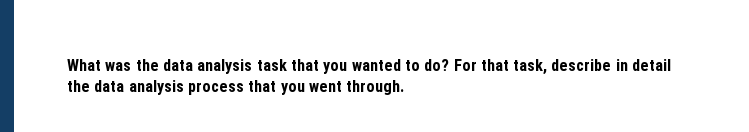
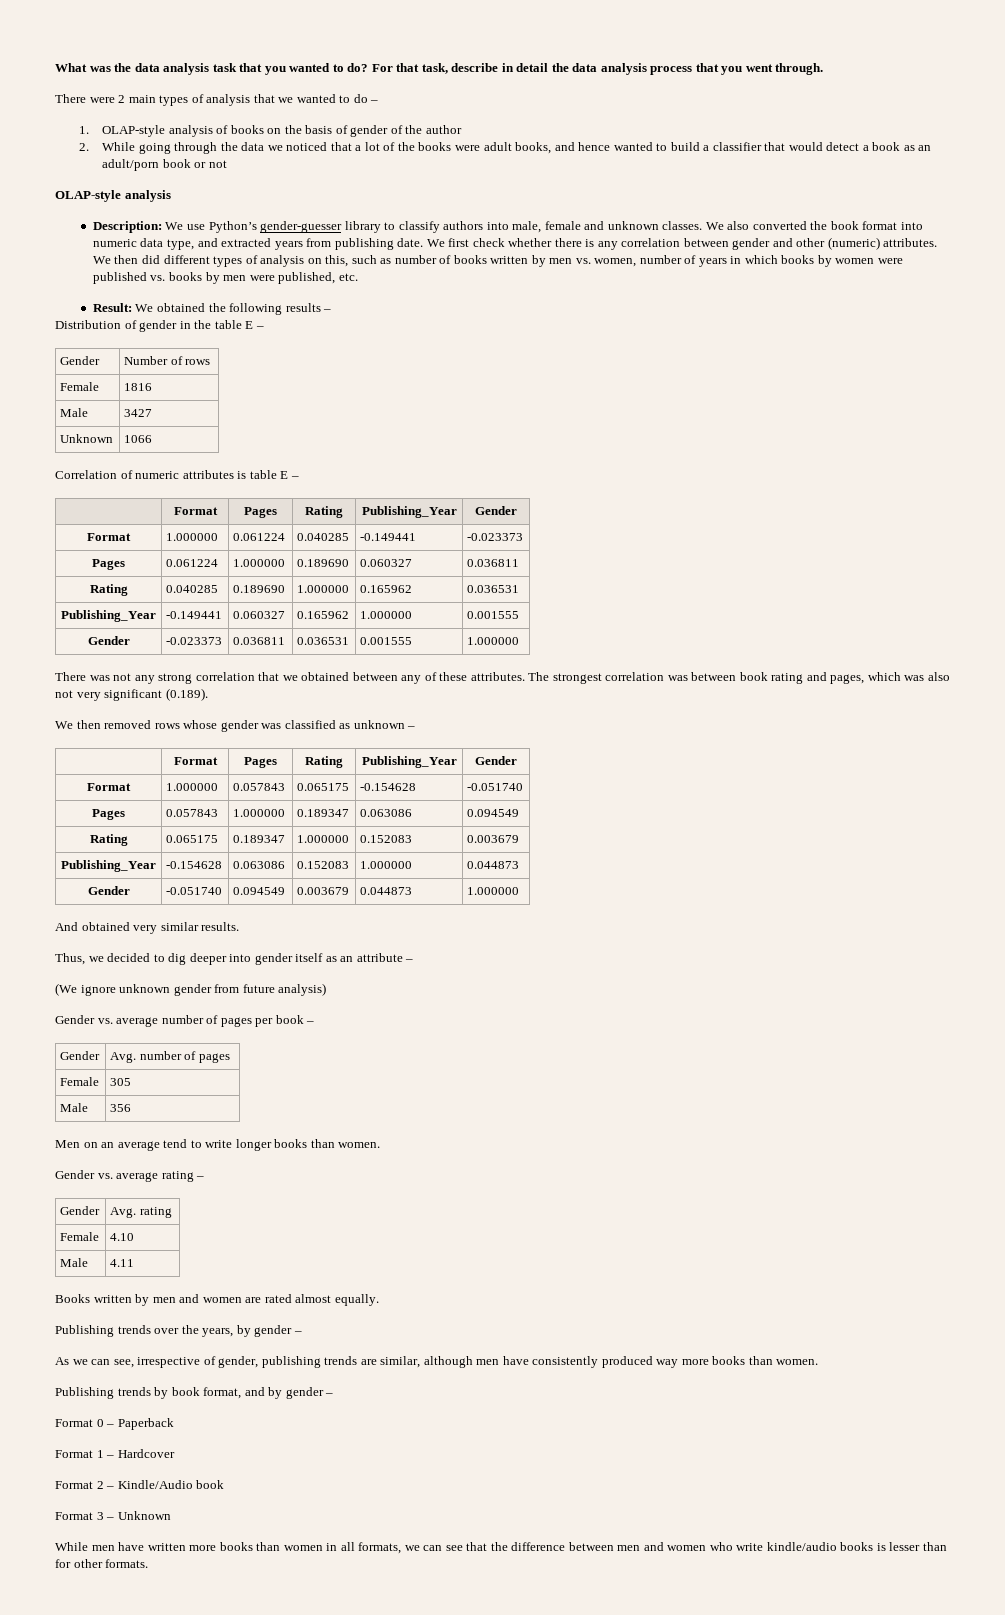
+ There were 2 main types of analysis that we wanted to do –
+ 1. OLAP-style analysis of books on the basis of gender of the author
+ 2. While going through the data we noticed that a lot of the books were adult books, and hence wanted to build a classifier that would detect a book as an adult/porn book or not
+ OLAP-style analysis
+ Description: We use Python’s gender-guesser library to classify authors into male, female and unknown classes. We also converted the book format into numeric data type, and extracted years from publishing date. We first check whether there is any correlation between gender and other (numeric) attributes. We then did different types of analysis on this, such as number of books written by men vs. women, number of years in which books by women were published vs. books by men were published, etc.
+ Result: We obtained the following results –
+ Distribution of gender in the table E –
+ Gender | Number of rows
+ Female | 1816
+ Male | 3427
+ Unknown | 1066
+ Correlation of numeric attributes is table E –
+ | Format | Pages | Rating | Publishing_Year | Gender
+ Format | 1.000000 | 0.061224 | 0.040285 | -0.149441 | -0.023373
+ Pages | 0.061224 | 1.000000 | 0.189690 | 0.060327 | 0.036811
+ Rating | 0.040285 | 0.189690 | 1.000000 | 0.165962 | 0.036531
+ Publishing_Year | -0.149441 | 0.060327 | 0.165962 | 1.000000 | 0.001555
+ Gender | -0.023373 | 0.036811 | 0.036531 | 0.001555 | 1.000000
+ There was not any strong correlation that we obtained between any of these attributes. The strongest correlation was between book rating and pages, which was also not very significant (0.189).
+ We then removed rows whose gender was classified as unknown –
+ | Format | Pages | Rating | Publishing_Year | Gender
+ Format | 1.000000 | 0.057843 | 0.065175 | -0.154628 | -0.051740
+ Pages | 0.057843 | 1.000000 | 0.189347 | 0.063086 | 0.094549
+ Rating | 0.065175 | 0.189347 | 1.000000 | 0.152083 | 0.003679
+ Publishing_Year | -0.154628 | 0.063086 | 0.152083 | 1.000000 | 0.044873
+ Gender | -0.051740 | 0.094549 | 0.003679 | 0.044873 | 1.000000
+ And obtained very similar results.
+ Thus, we decided to dig deeper into gender itself as an attribute –
+ (We ignore unknown gender from future analysis)
+ Gender vs. average number of pages per book –
+ Gender | Avg. number of pages
+ Female | 305
+ Male | 356
+ Men on an average tend to write longer books than women.
+ Gender vs. average rating –
+ Gender | Avg. rating
+ Female | 4.10
+ Male | 4.11
+ Books written by men and women are rated almost equally.
+ Publishing trends over the years, by gender –
+ As we can see, irrespective of gender, publishing trends are similar, although men have consistently produced way more books than women.
+ Publishing trends by book format, and by gender –
+ Format 0 – Paperback
+ Format 1 – Hardcover
+ Format 2 – Kindle/Audio book
+ Format 3 – Unknown
+ While men have written more books than women in all formats, we can see that the difference between men and women who write kindle/audio books is lesser than for other formats.

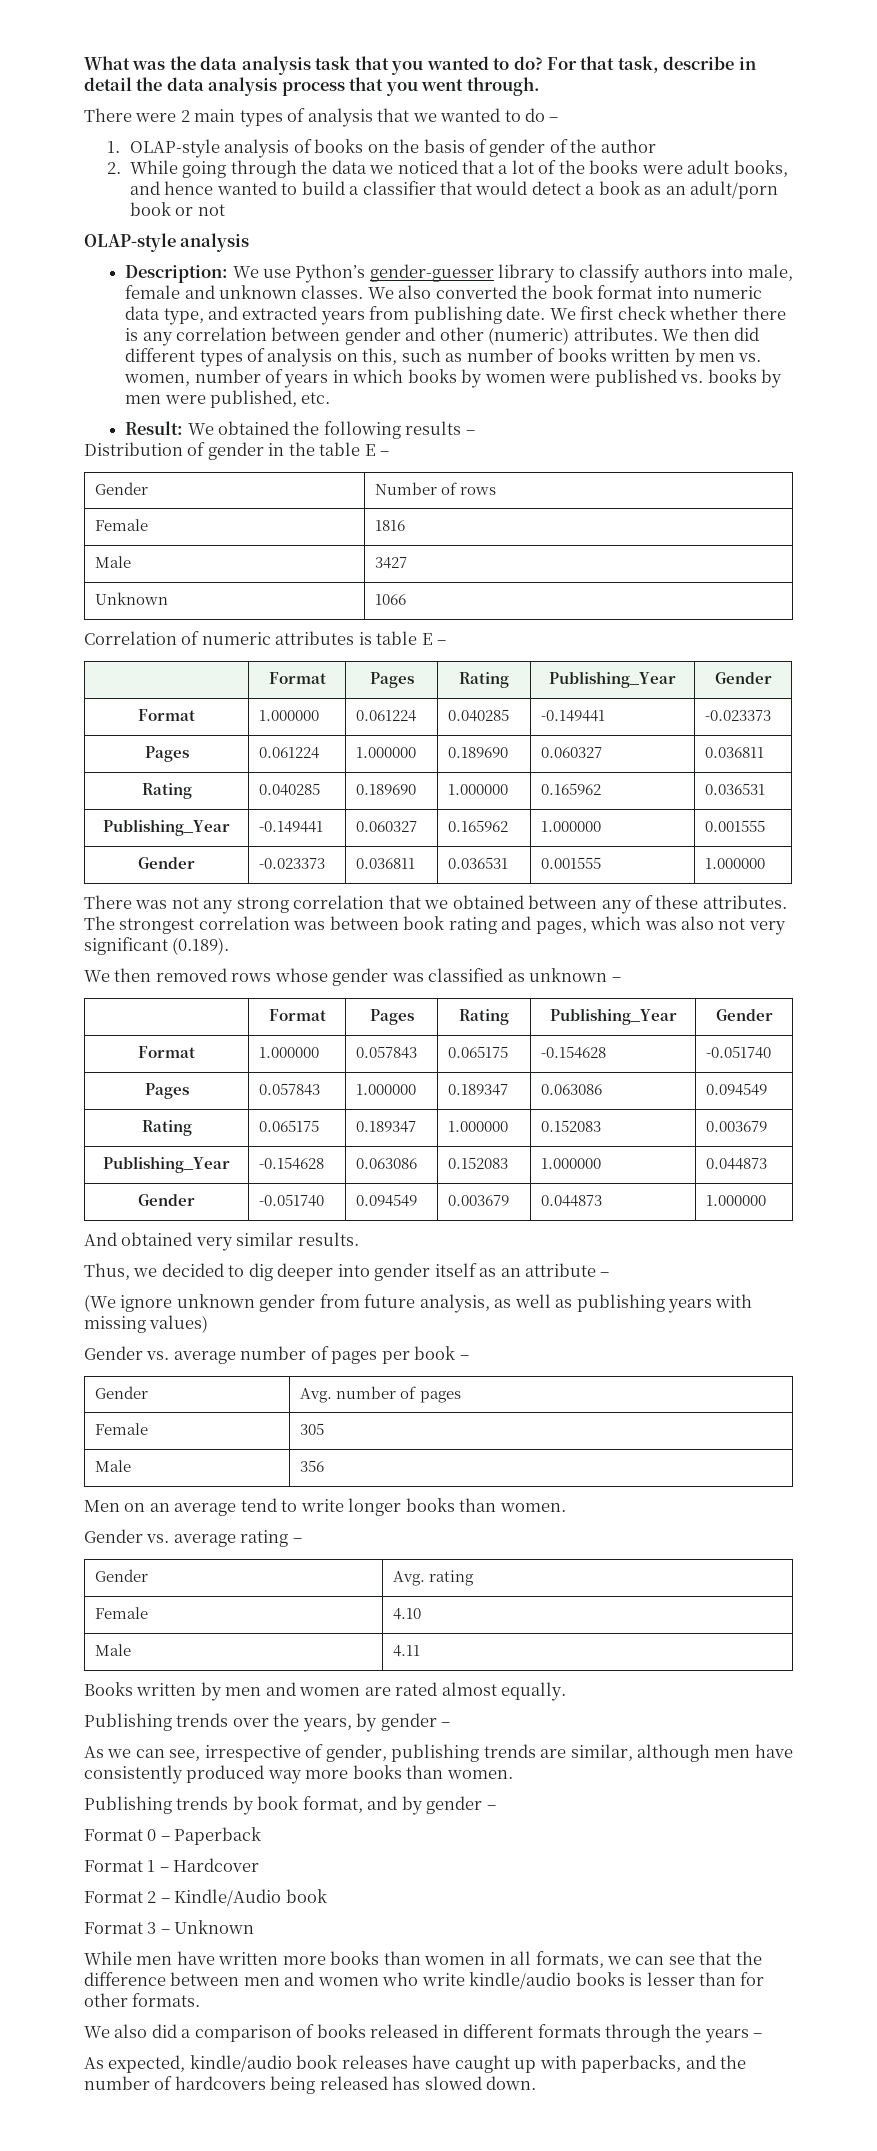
- (We ignore unknown gender from future analysis)
+ (We ignore unknown gender from future analysis, as well as publishing years with missing values)
+ We also did a comparison of books released in different formats through the years –
+ As expected, kindle/audio book releases have caught up with paperbacks, and the number of hardcovers being released has slowed down.

